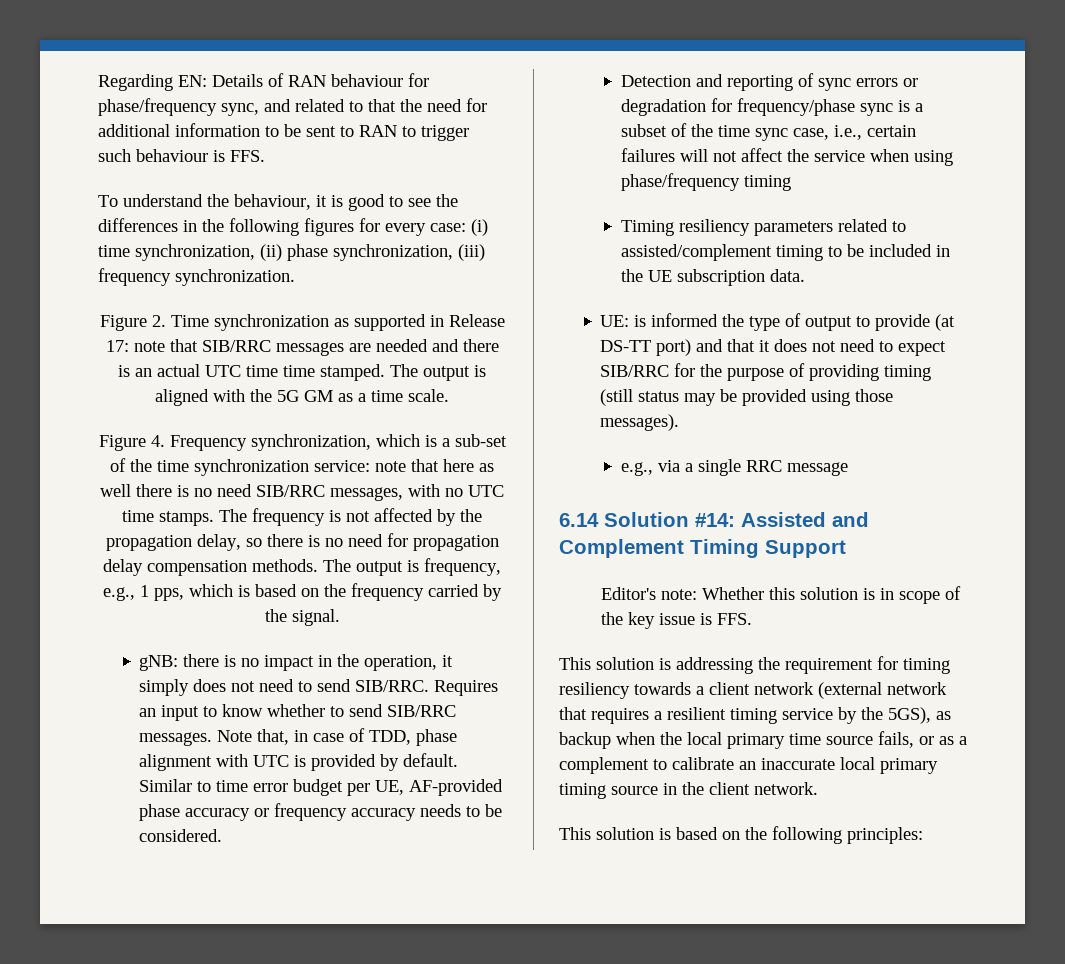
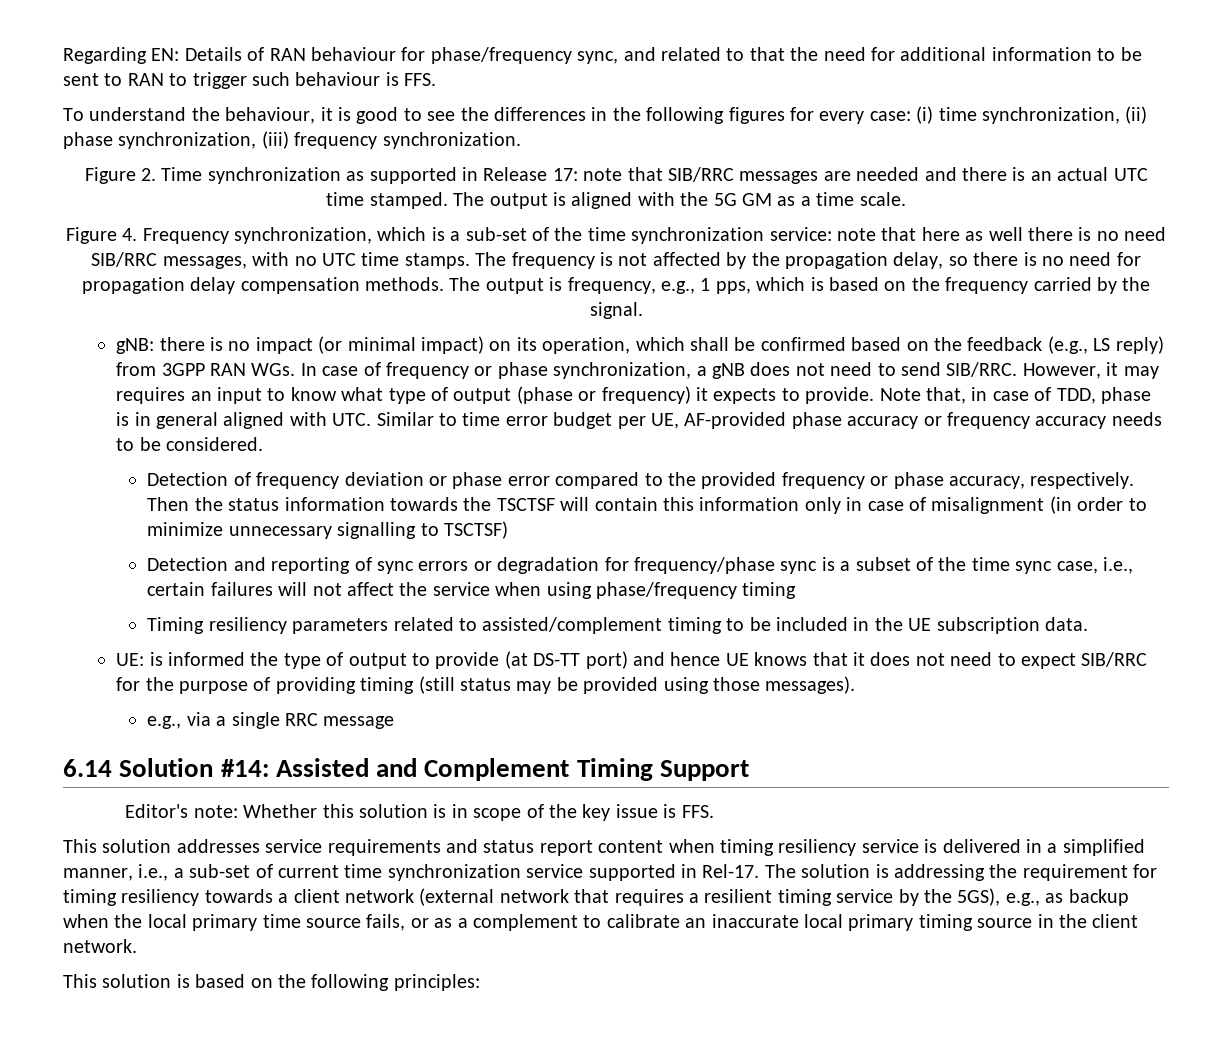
- Figure 2. Time synchronization as supported in Release 17: note that SIB/RRC messages are needed and there is an actual UTC time time stamped.
+ Figure 2. Time synchronization as supported in Release 17: note that SIB/RRC messages are needed and there is an actual UTC time stamped.
- gNB: there is no impact in the operation, it simply does not need to send SIB/RRC.
+ gNB: there is no impact (or minimal impact) on its operation, which shall be confirmed based on the feedback (e.g., LS reply) from 3GPP RAN WGs. In case of frequency or phase synchronization, a gNB does not need to send SIB/RRC.
- Requires an input to know whether to send SIB/RRC messages.
+ However, it may requires an input to know what type of output (phase or frequency) it expects to provide.
- Note that, in case of TDD, phase alignment with UTC is provided by default. Similar to time error budget per UE, AF-provided phase accuracy or frequency accuracy needs to be considered.
+ Note that, in case of TDD, phase is in general aligned with UTC. Similar to time error budget per UE, AF-provided phase accuracy or frequency accuracy needs to be considered.
+ Detection of frequency deviation or phase error compared to the provided frequency or phase accuracy, respectively. Then the status information towards the TSCTSF will contain this information only in case of misalignment (in order to minimize unnecessary signalling to TSCTSF)
- UE: is informed the type of output to provide (at DS-TT port) and that it does not need to expect SIB/RRC for the purpose of providing timing (still status may be provided using those messages).
+ UE: is informed the type of output to provide (at DS-TT port) and hence UE knows that it does not need to expect SIB/RRC for the purpose of providing timing (still status may be provided using those messages).
- This solution is addressing the requirement for timing resiliency towards a client network (external network that requires a resilient timing service by the 5GS), as backup when the local primary time source fails, or as a complement to calibrate an inaccurate local primary timing source in the client network.
+ This solution addresses service requirements and status report content when timing resiliency service is delivered in a simplified manner, i.e., a sub-set of current time synchronization service supported in Rel-17. The solution is addressing the requirement for timing resiliency towards a client network (external network that requires a resilient timing service by the 5GS), e.g., as backup when the local primary time source fails, or as a complement to calibrate an inaccurate local primary timing source in the client network.

